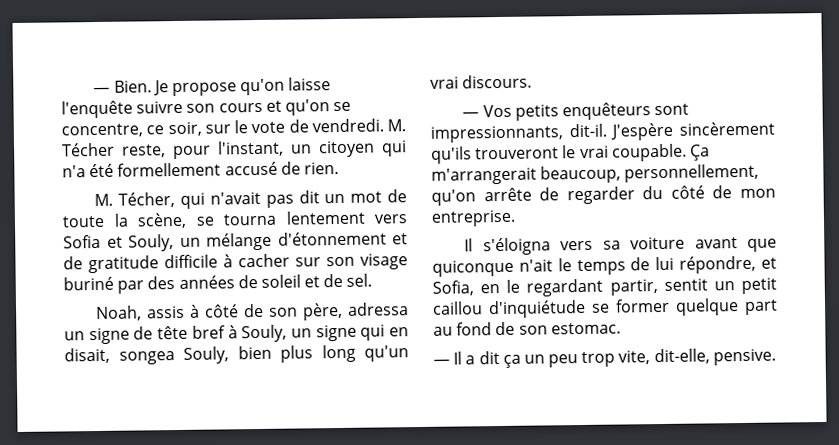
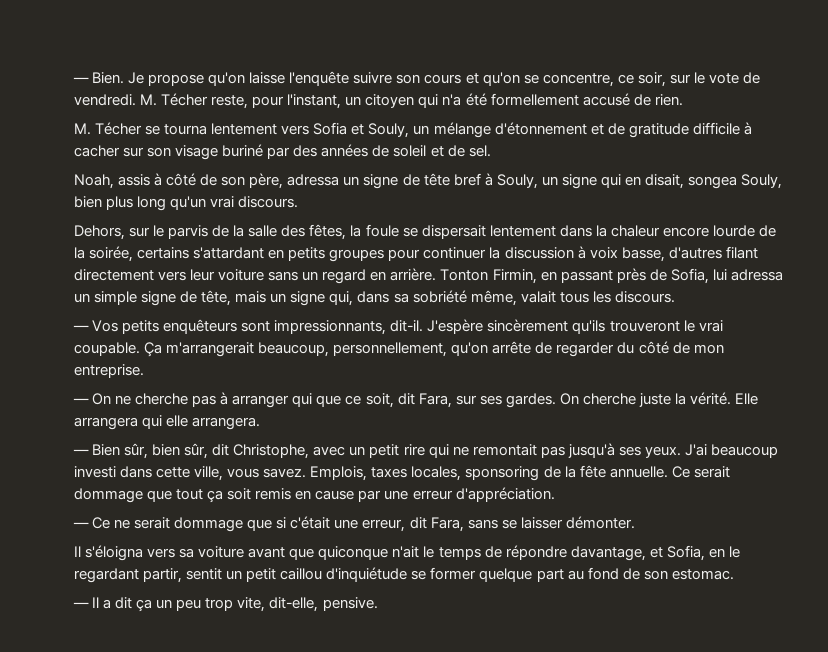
- M. Técher, qui n'avait pas dit un mot de toute la scène, se tourna lentement vers Sofia et Souly, un mélange d'étonnement et de gratitude difficile à cacher sur son visage buriné par des années de soleil et de sel.
+ M. Técher se tourna lentement vers Sofia et Souly, un mélange d'étonnement et de gratitude difficile à cacher sur son visage buriné par des années de soleil et de sel.
+ Dehors, sur le parvis de la salle des fêtes, la foule se dispersait lentement dans la chaleur encore lourde de la soirée, certains s'attardant en petits groupes pour continuer la discussion à voix basse, d'autres filant directement vers leur voiture sans un regard en arrière. Tonton Firmin, en passant près de Sofia, lui adressa un simple signe de tête, mais un signe qui, dans sa sobriété même, valait tous les discours.
+ — On ne cherche pas à arranger qui que ce soit, dit Fara, sur ses gardes. On cherche juste la vérité. Elle arrangera qui elle arrangera.
+ — Bien sûr, bien sûr, dit Christophe, avec un petit rire qui ne remontait pas jusqu'à ses yeux. J'ai beaucoup investi dans cette ville, vous savez. Emplois, taxes locales, sponsoring de la fête annuelle. Ce serait dommage que tout ça soit remis en cause par une erreur d'appréciation.
+ — Ce ne serait dommage que si c'était une erreur, dit Fara, sans se laisser démonter.
- Il s'éloigna vers sa voiture avant que quiconque n'ait le temps de lui répondre, et Sofia, en le regardant partir, sentit un petit caillou d'inquiétude se former quelque part au fond de son estomac.
+ Il s'éloigna vers sa voiture avant que quiconque n'ait le temps de répondre davantage, et Sofia, en le regardant partir, sentit un petit caillou d'inquiétude se former quelque part au fond de son estomac.

